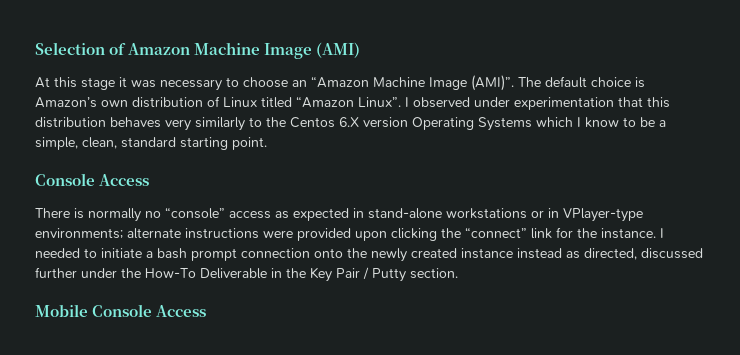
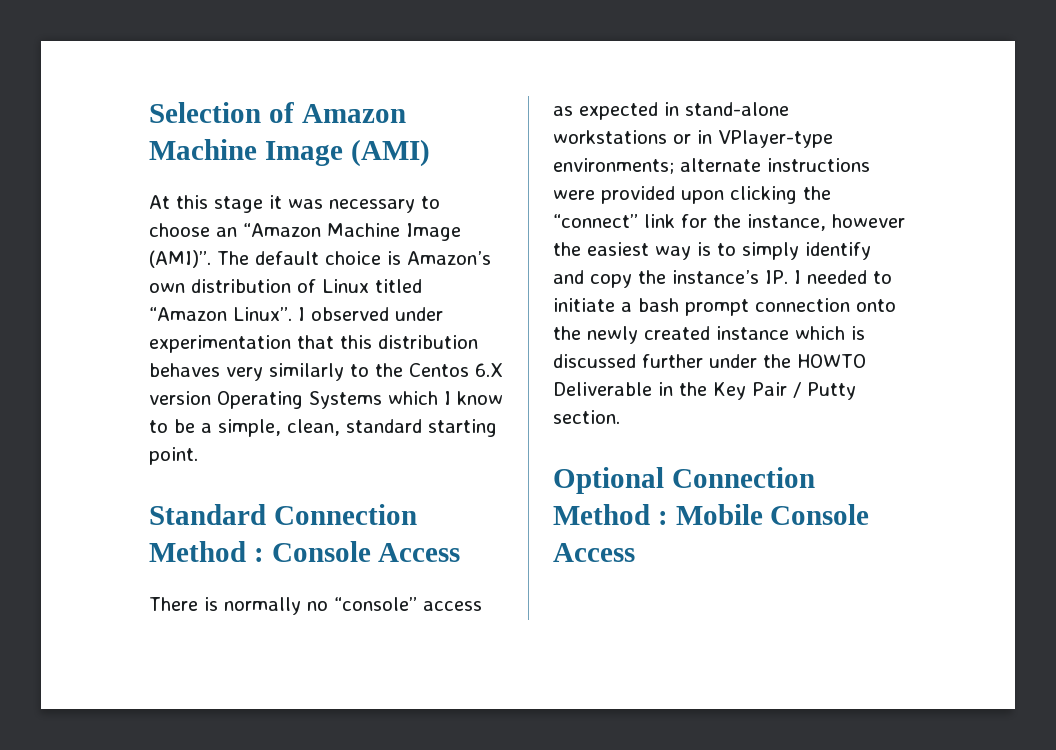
  I observed under experimentation that this distribution behaves very similarly to the Centos 6.X version Operating Systems which I know to be a simple, clean, standard starting point.
- Console Access
+ Standard Connection Method : Console Access
- There is normally no “console” access as expected in stand-alone workstations or in VPlayer-type environments; alternate instructions were provided upon clicking the “connect” link for the instance. I needed to initiate a bash prompt connection onto the newly created instance instead as directed, discussed further under the How-To Deliverable in the Key Pair / Putty section.
+ There is normally no “console” access as expected in stand-alone workstations or in VPlayer-type environments; alternate instructions were provided upon clicking the “connect” link for the instance, however the easiest way is to simply identify and copy the instance’s IP. I needed to initiate a bash prompt connection onto the newly created instance which is discussed further under the HOWTO Deliverable in the Key Pair / Putty section.
- Mobile Console Access
+ Optional Connection Method : Mobile Console Access

